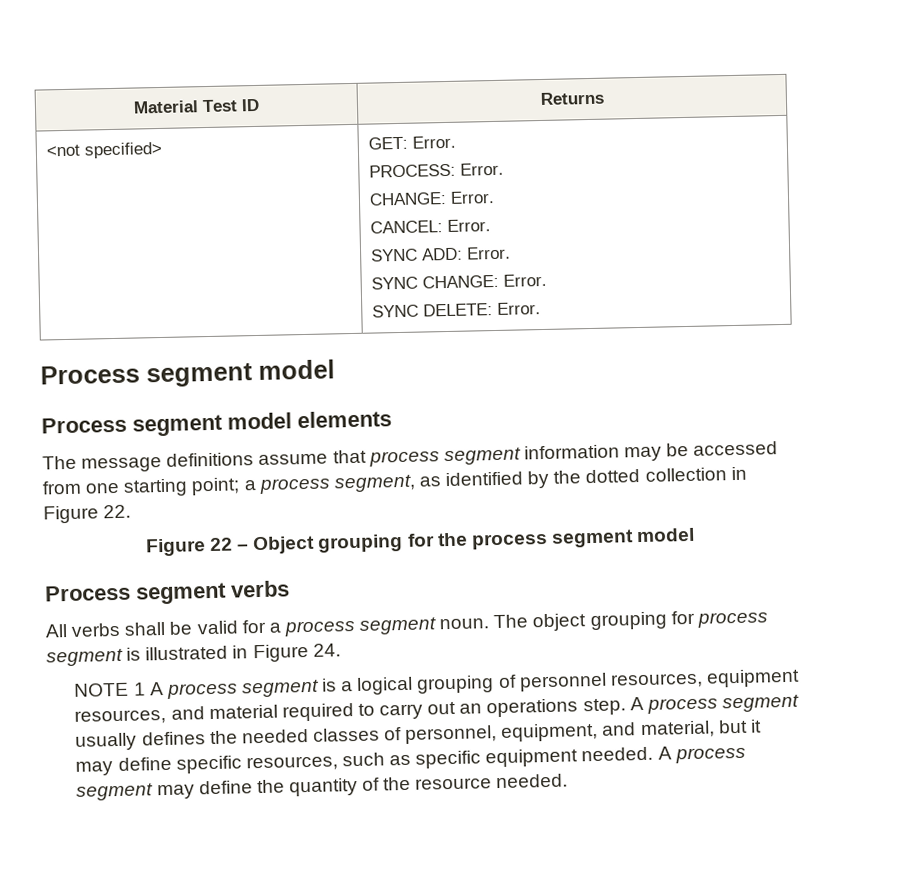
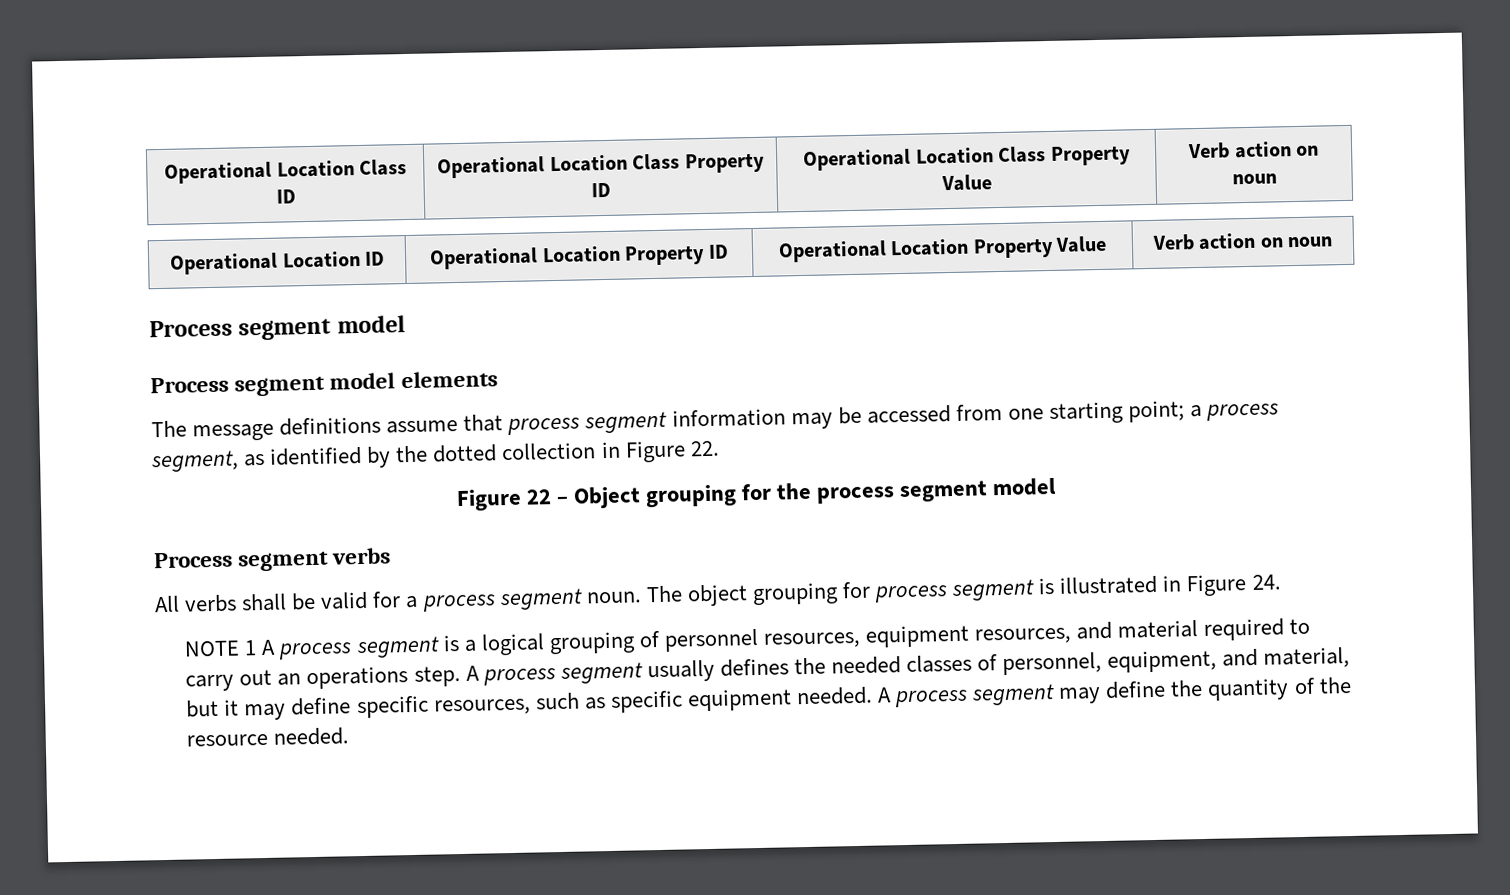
- Material Test ID | Returns
- <not specified> | GET: Error.
- PROCESS: Error.
- CHANGE: Error.
- CANCEL: Error.
- SYNC ADD: Error.
- SYNC CHANGE: Error.
- SYNC DELETE: Error.
+ Operational Location Class ID | Operational Location Class Property ID | Operational Location Class Property Value | Verb action on noun
+ Operational Location ID | Operational Location Property ID | Operational Location Property Value | Verb action on noun

